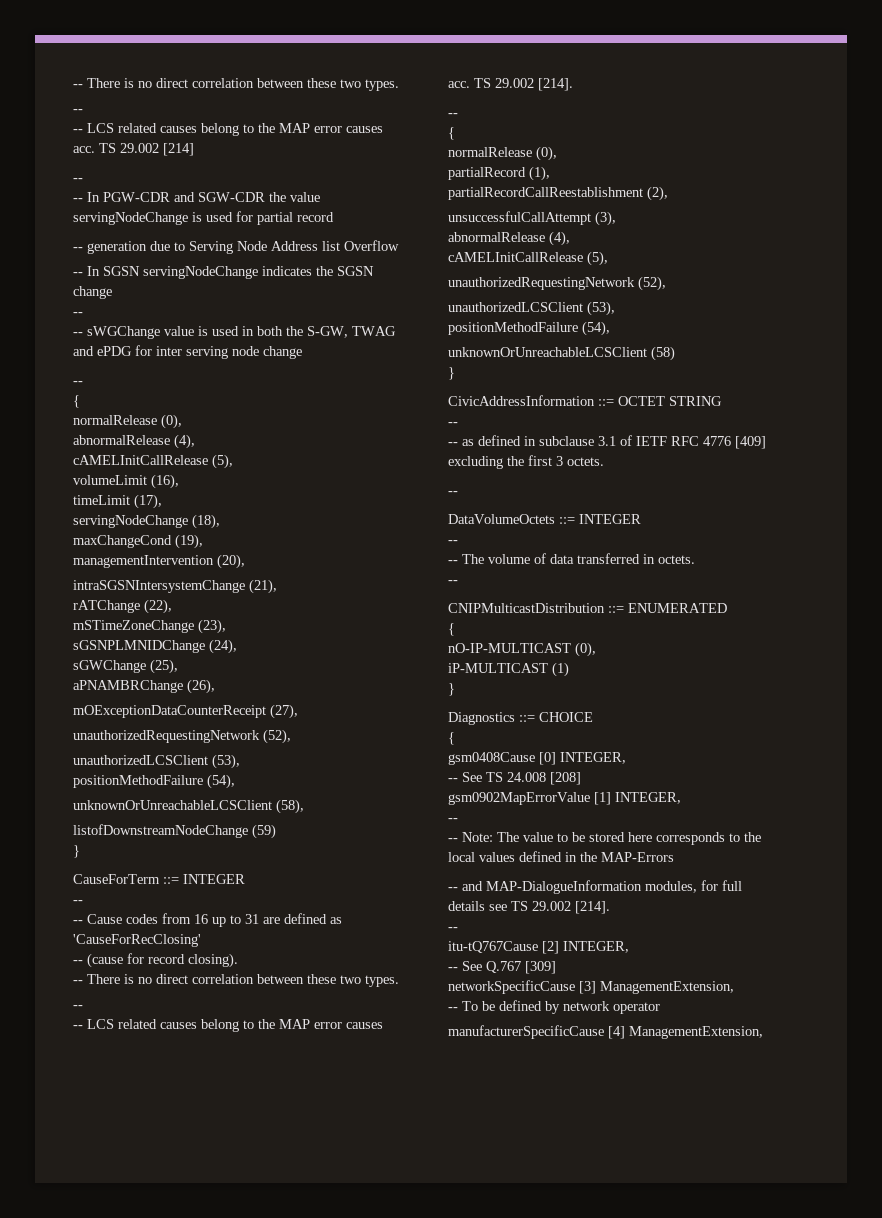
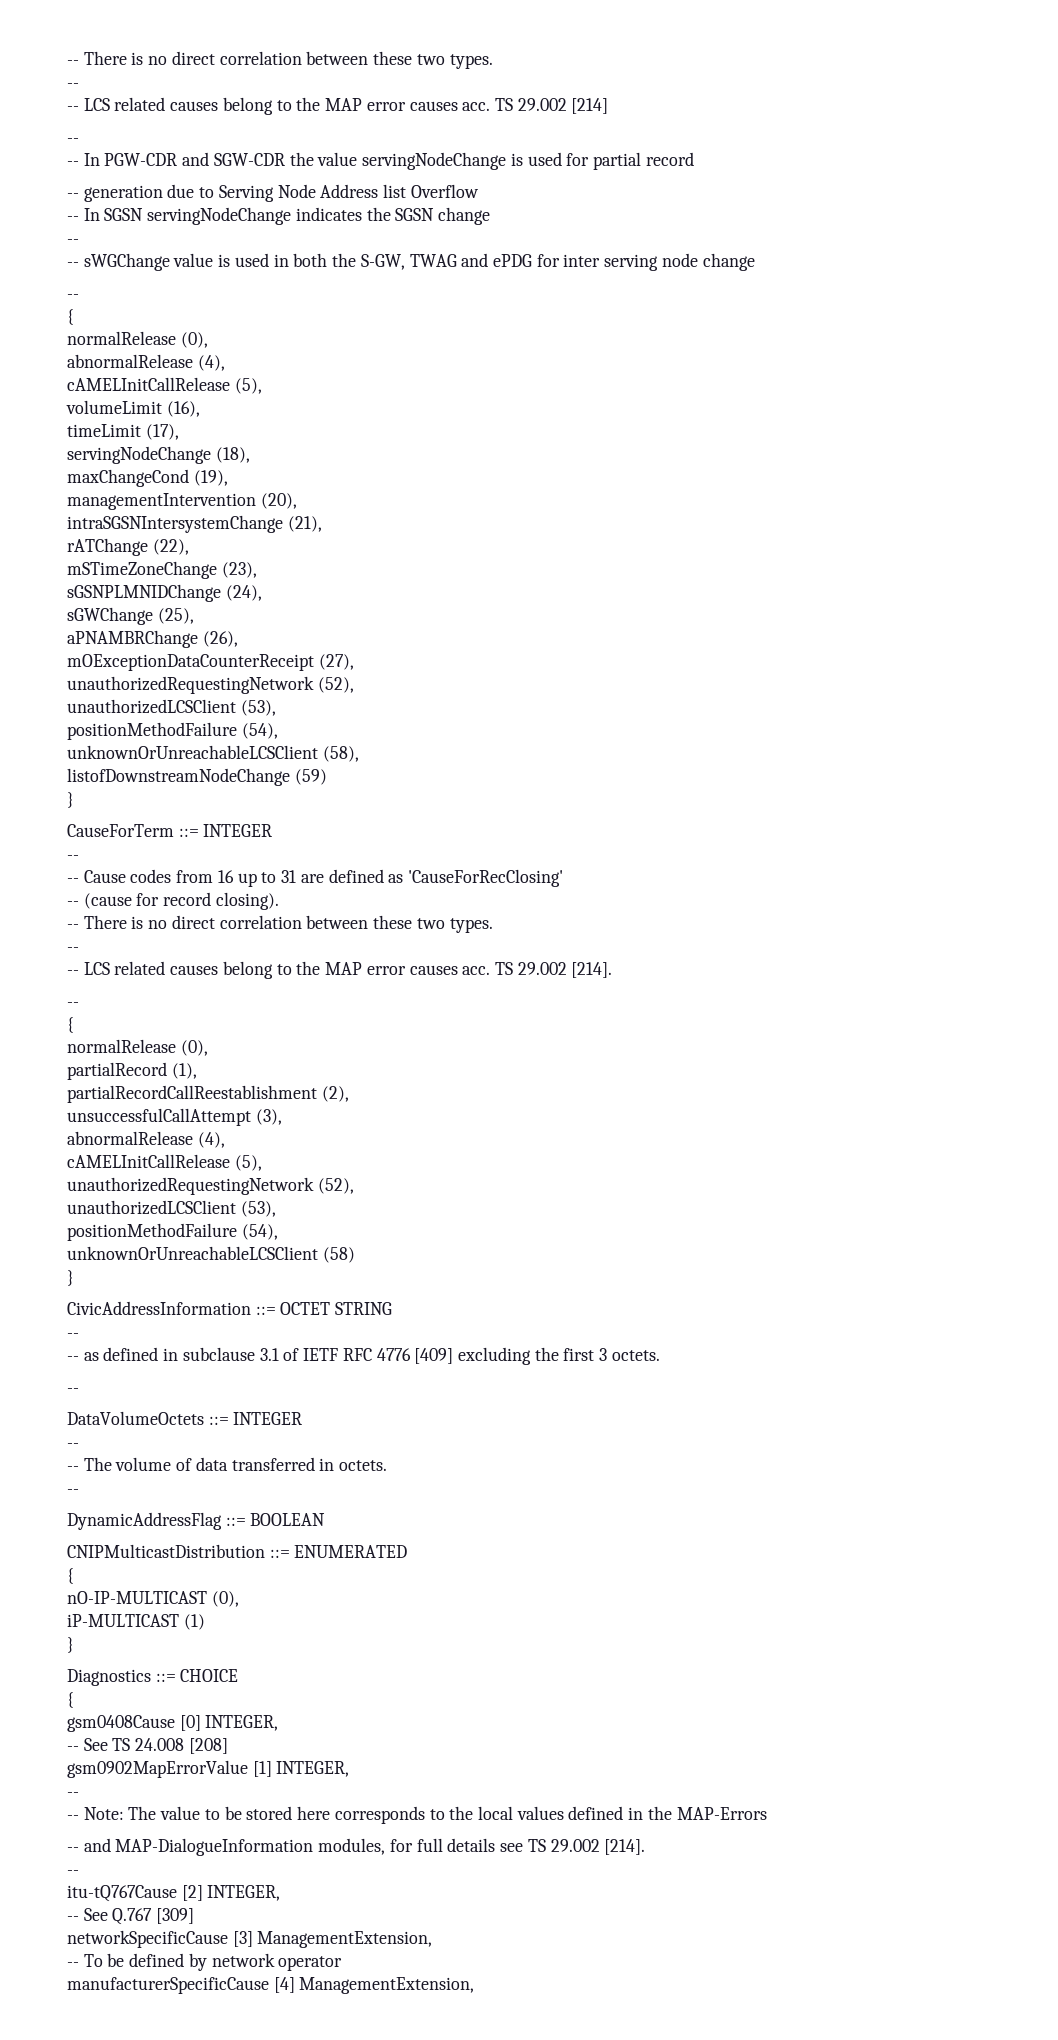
+ DynamicAddressFlag ::= BOOLEAN

